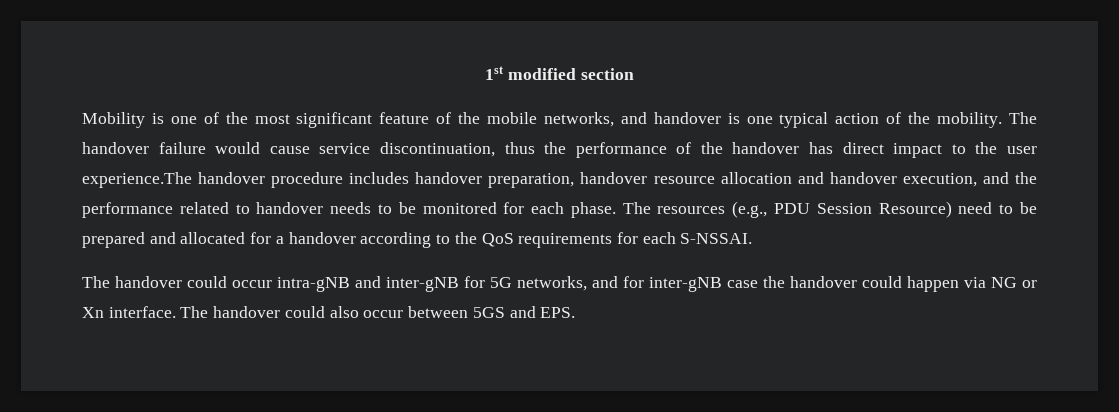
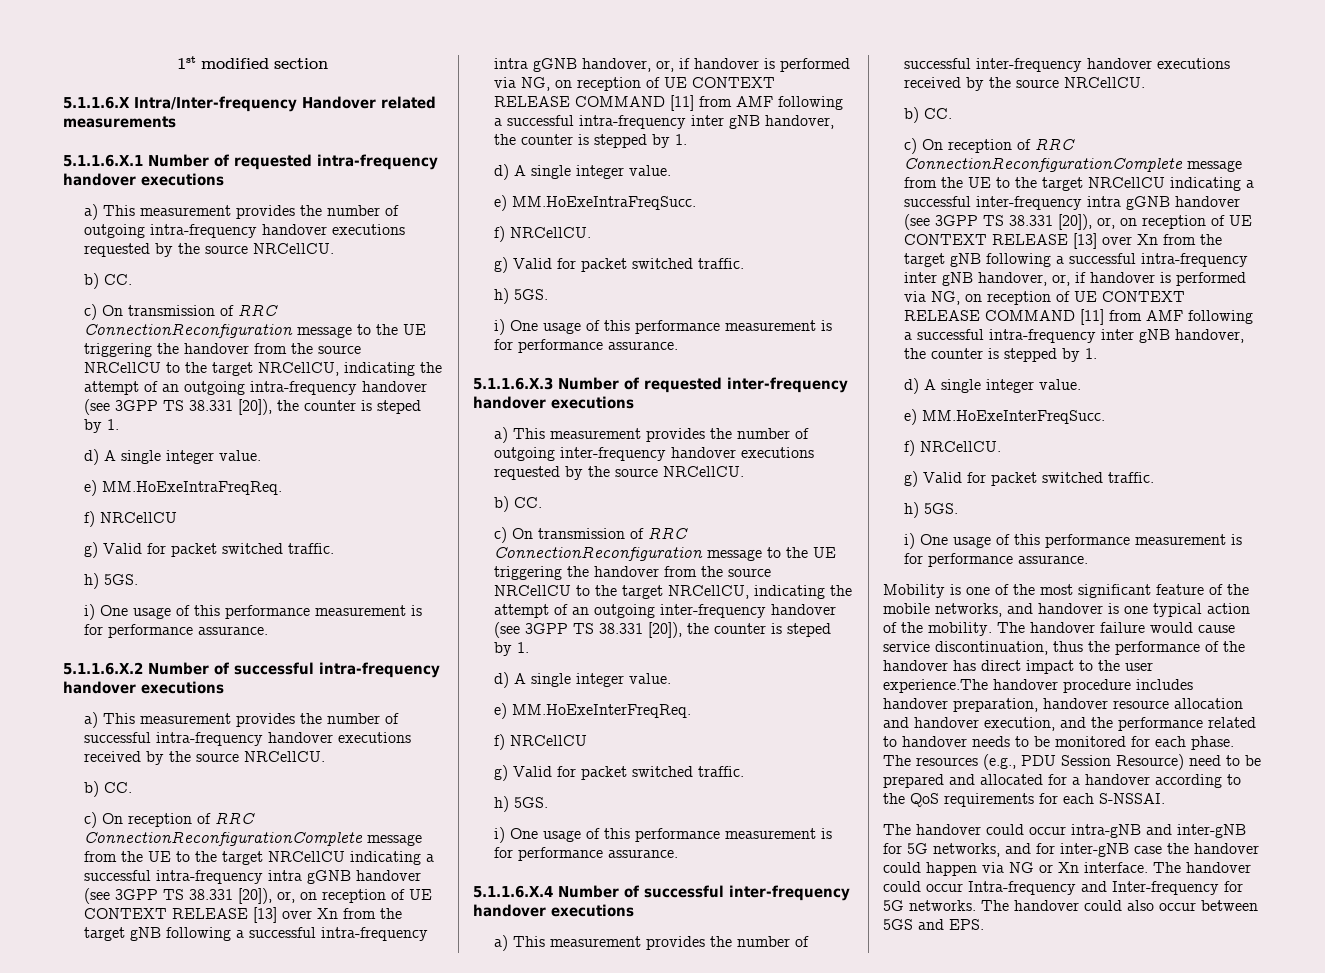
+ 5.1.1.6.X Intra/Inter-frequency Handover related measurements
+ 5.1.1.6.X.1 Number of requested intra-frequency handover executions
+ a) This measurement provides the number of outgoing intra-frequency handover executions requested by the source NRCellCU.
+ b) CC.
+ c) On transmission of RRC ConnectionReconfiguration message to the UE triggering the handover from the source NRCellCU to the target NRCellCU, indicating the attempt of an outgoing intra-frequency handover (see 3GPP TS 38.331 [20]), the counter is steped by 1.
+ d) A single integer value.
+ e) MM.HoExeIntraFreqReq.
+ f) NRCellCU
+ g) Valid for packet switched traffic.
+ h) 5GS.
+ i) One usage of this performance measurement is for performance assurance.
+ 5.1.1.6.X.2 Number of successful intra-frequency handover executions
+ a) This measurement provides the number of successful intra-frequency handover executions received by the source NRCellCU.
+ b) CC.
+ c) On reception of RRC ConnectionReconfigurationComplete message from the UE to the target NRCellCU indicating a successful intra-frequency intra gGNB handover (see 3GPP TS 38.331 [20]), or, on reception of UE CONTEXT RELEASE [13] over Xn from the target gNB following a successful intra-frequency intra gGNB handover, or, if handover is performed via NG, on reception of UE CONTEXT RELEASE COMMAND [11] from AMF following a successful intra-frequency inter gNB handover, the counter is stepped by 1.
+ d) A single integer value.
+ e) MM.HoExeIntraFreqSucc.
+ f) NRCellCU.
+ g) Valid for packet switched traffic.
+ h) 5GS.
+ i) One usage of this performance measurement is for performance assurance.
+ 5.1.1.6.X.3 Number of requested inter-frequency handover executions
+ a) This measurement provides the number of outgoing inter-frequency handover executions requested by the source NRCellCU.
+ b) CC.
+ c) On transmission of RRC ConnectionReconfiguration message to the UE triggering the handover from the source NRCellCU to the target NRCellCU, indicating the attempt of an outgoing inter-frequency handover (see 3GPP TS 38.331 [20]), the counter is steped by 1.
+ d) A single integer value.
+ e) MM.HoExeInterFreqReq.
+ f) NRCellCU
+ g) Valid for packet switched traffic.
+ h) 5GS.
+ i) One usage of this performance measurement is for performance assurance.
+ 5.1.1.6.X.4 Number of successful inter-frequency handover executions
+ a) This measurement provides the number of successful inter-frequency handover executions received by the source NRCellCU.
+ b) CC.
+ c) On reception of RRC ConnectionReconfigurationComplete message from the UE to the target NRCellCU indicating a successful inter-frequency intra gGNB handover (see 3GPP TS 38.331 [20]), or, on reception of UE CONTEXT RELEASE [13] over Xn from the target gNB following a successful intra-frequency inter gNB handover, or, if handover is performed via NG, on reception of UE CONTEXT RELEASE COMMAND [11] from AMF following a successful intra-frequency inter gNB handover, the counter is stepped by 1.
+ d) A single integer value.
+ e) MM.HoExeInterFreqSucc.
+ f) NRCellCU.
+ g) Valid for packet switched traffic.
+ h) 5GS.
+ i) One usage of this performance measurement is for performance assurance.
- The handover could also occur between 5GS and EPS.
+ The handover could occur Intra-frequency and Inter-frequency for 5G networks. The handover could also occur between 5GS and EPS.

